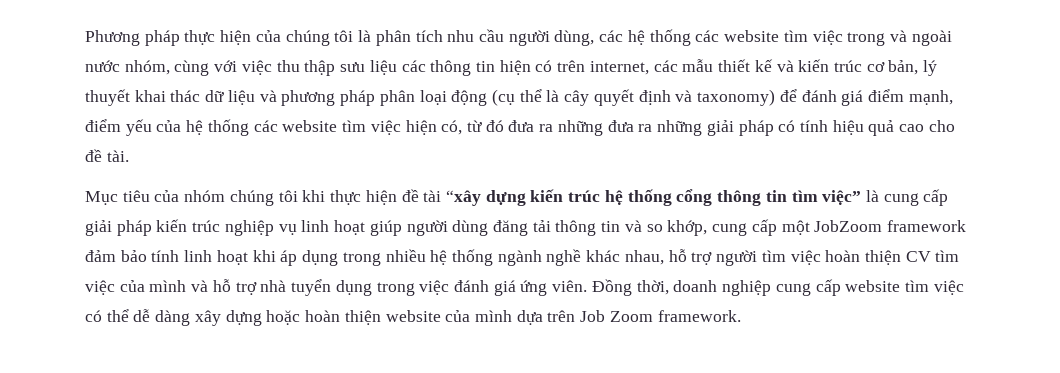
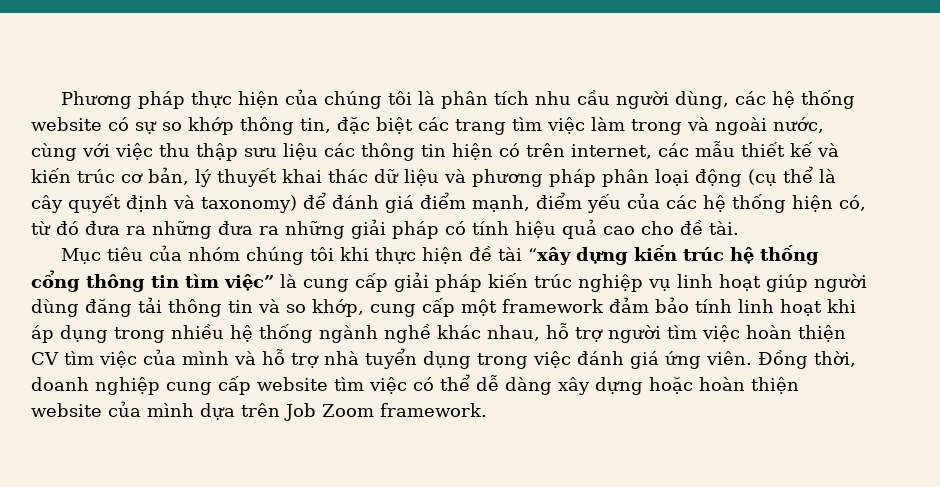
- Phương pháp thực hiện của chúng tôi là phân tích nhu cầu người dùng, các hệ thống các website tìm việc trong và ngoài nước nhóm, cùng với việc thu thập sưu liệu các thông tin hiện có trên internet, các mẫu thiết kế và kiến trúc cơ bản, lý thuyết khai thác dữ liệu và phương pháp phân loại động (cụ thể là cây quyết định và taxonomy) để đánh giá điểm mạnh, điểm yếu của hệ thống các website tìm việc hiện có, từ đó đưa ra những đưa ra những giải pháp có tính hiệu quả cao cho đề tài.
+ Phương pháp thực hiện của chúng tôi là phân tích nhu cầu người dùng, các hệ thống website có sự so khớp thông tin, đặc biệt các trang tìm việc làm trong và ngoài nước, cùng với việc thu thập sưu liệu các thông tin hiện có trên internet, các mẫu thiết kế và kiến trúc cơ bản, lý thuyết khai thác dữ liệu và phương pháp phân loại động (cụ thể là cây quyết định và taxonomy) để đánh giá điểm mạnh, điểm yếu của các hệ thống hiện có, từ đó đưa ra những đưa ra những giải pháp có tính hiệu quả cao cho đề tài.
- Mục tiêu của nhóm chúng tôi khi thực hiện đề tài “xây dựng kiến trúc hệ thống cổng thông tin tìm việc” là cung cấp giải pháp kiến trúc nghiệp vụ linh hoạt giúp người dùng đăng tải thông tin và so khớp, cung cấp một JobZoom framework đảm bảo tính linh hoạt khi áp dụng trong nhiều hệ thống ngành nghề khác nhau, hỗ trợ người tìm việc hoàn thiện CV tìm việc của mình và hỗ trợ nhà tuyển dụng trong việc đánh giá ứng viên.
+ Mục tiêu của nhóm chúng tôi khi thực hiện đề tài “xây dựng kiến trúc hệ thống cổng thông tin tìm việc” là cung cấp giải pháp kiến trúc nghiệp vụ linh hoạt giúp người dùng đăng tải thông tin và so khớp, cung cấp một framework đảm bảo tính linh hoạt khi áp dụng trong nhiều hệ thống ngành nghề khác nhau, hỗ trợ người tìm việc hoàn thiện CV tìm việc của mình và hỗ trợ nhà tuyển dụng trong việc đánh giá ứng viên.

